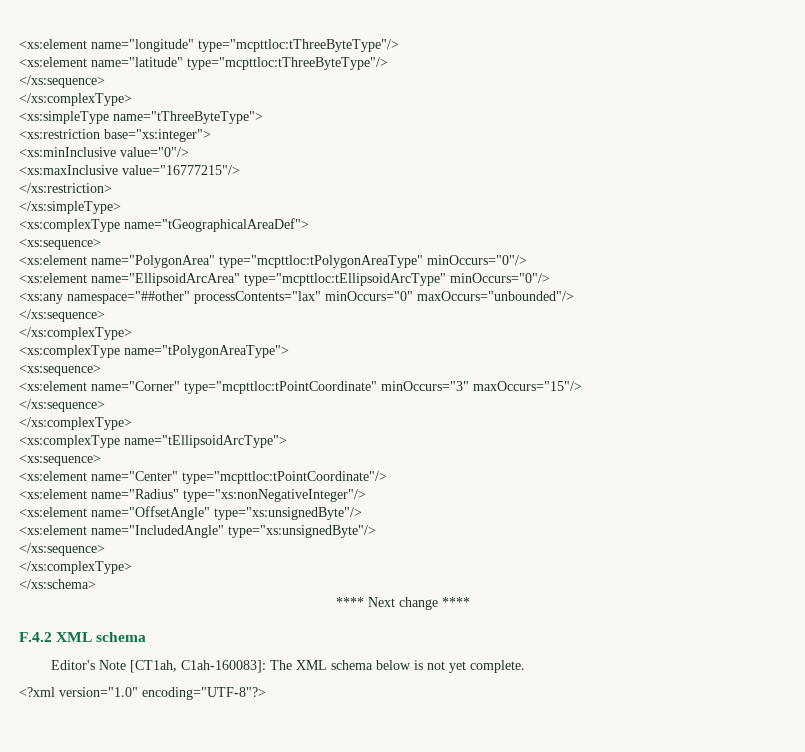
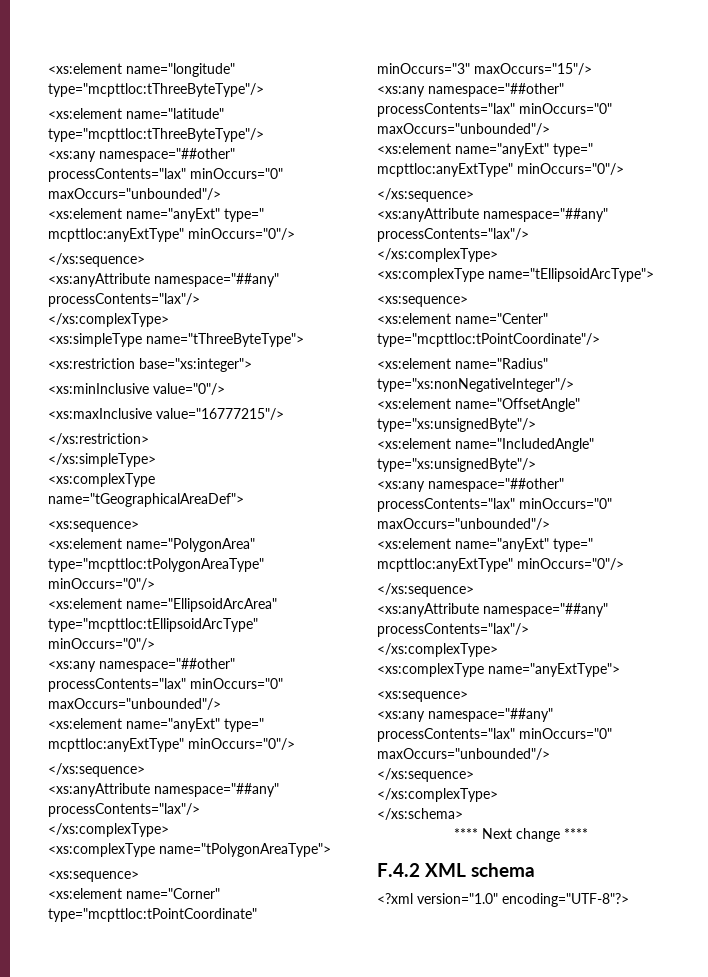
  <xs:element name="latitude" type="mcpttloc:tThreeByteType"/>
+ <xs:any namespace="##other" processContents="lax" minOccurs="0" maxOccurs="unbounded"/>
+ <xs:element name="anyExt" type=" mcpttloc:anyExtType" minOccurs="0"/>
  </xs:sequence>
+ <xs:anyAttribute namespace="##any" processContents="lax"/>
  <xs:element name="EllipsoidArcArea" type="mcpttloc:tEllipsoidArcType" minOccurs="0"/>
  <xs:any namespace="##other" processContents="lax" minOccurs="0" maxOccurs="unbounded"/>
+ <xs:element name="anyExt" type=" mcpttloc:anyExtType" minOccurs="0"/>
  </xs:sequence>
+ <xs:anyAttribute namespace="##any" processContents="lax"/>
  <xs:element name="Corner" type="mcpttloc:tPointCoordinate" minOccurs="3" maxOccurs="15"/>
+ <xs:any namespace="##other" processContents="lax" minOccurs="0" maxOccurs="unbounded"/>
+ <xs:element name="anyExt" type=" mcpttloc:anyExtType" minOccurs="0"/>
  </xs:sequence>
+ <xs:anyAttribute namespace="##any" processContents="lax"/>
  <xs:element name="IncludedAngle" type="xs:unsignedByte"/>
+ <xs:any namespace="##other" processContents="lax" minOccurs="0" maxOccurs="unbounded"/>
+ <xs:element name="anyExt" type=" mcpttloc:anyExtType" minOccurs="0"/>
+ </xs:sequence>
+ <xs:anyAttribute namespace="##any" processContents="lax"/>
+ </xs:complexType>
+ <xs:complexType name="anyExtType">
+ <xs:sequence>
+ <xs:any namespace="##any" processContents="lax" minOccurs="0" maxOccurs="unbounded"/>
- Editor's Note [CT1ah, C1ah-160083]: The XML schema below is not yet complete.

